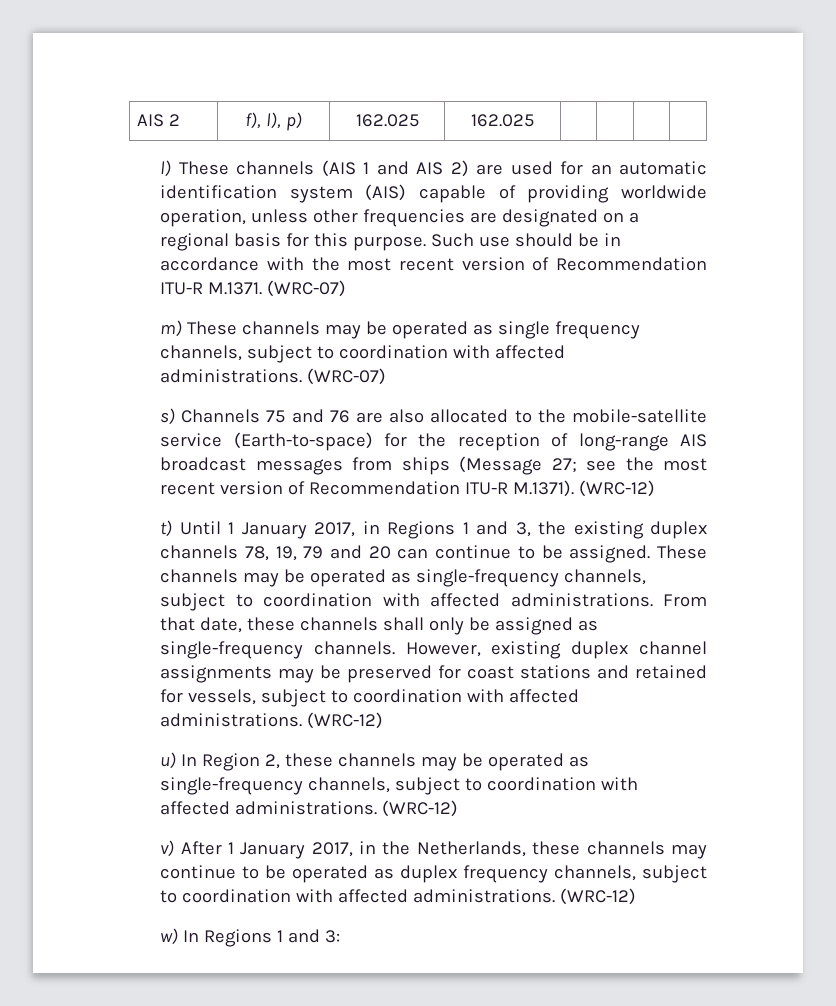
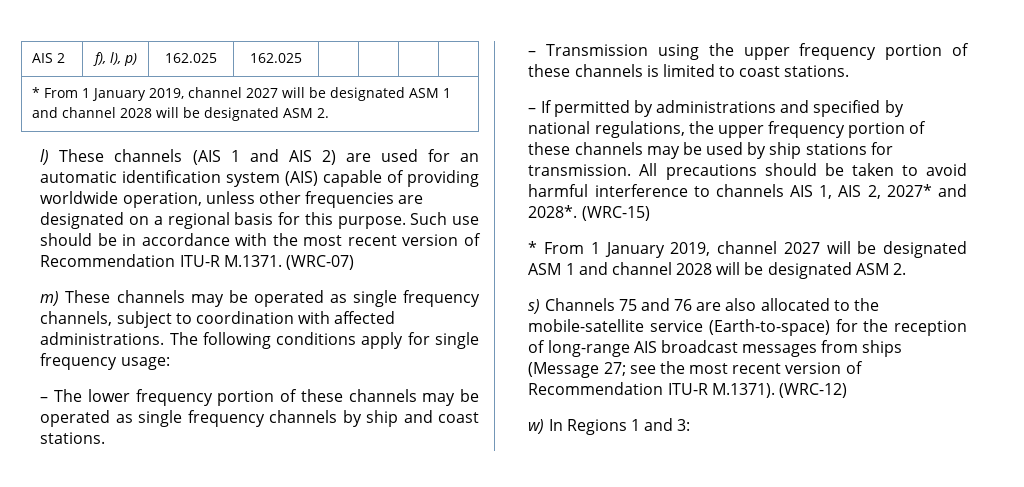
  AIS 2 | f), l), p) | 162.025 | 162.025 | | | |
+ * From 1 January 2019, channel 2027 will be designated ASM 1 and channel 2028 will be designated ASM 2.
- m) These channels may be operated as single frequency channels, subject to coordination with affected administrations. (WRC-07)
+ m) These channels may be operated as single frequency channels, subject to coordination with affected administrations. The following conditions apply for single frequency usage:
+ – The lower frequency portion of these channels may be operated as single frequency channels by ship and coast stations.
+ – Transmission using the upper frequency portion of these channels is limited to coast stations.
+ – If permitted by administrations and specified by national regulations, the upper frequency portion of these channels may be used by ship stations for transmission. All precautions should be taken to avoid harmful interference to channels AIS 1, AIS 2, 2027* and 2028*. (WRC-15)
+ * From 1 January 2019, channel 2027 will be designated ASM 1 and channel 2028 will be designated ASM 2.
- t) Until 1 January 2017, in Regions 1 and 3, the existing duplex channels 78, 19, 79 and 20 can continue to be assigned. These channels may be operated as single-frequency channels, subject to coordination with affected administrations. From that date, these channels shall only be assigned as single-frequency channels. However, existing duplex channel assignments may be preserved for coast stations and retained for vessels, subject to coordination with affected administrations. (WRC-12)
- u) In Region 2, these channels may be operated as single-frequency channels, subject to coordination with affected administrations. (WRC-12)
- v) After 1 January 2017, in the Netherlands, these channels may continue to be operated as duplex frequency channels, subject to coordination with affected administrations. (WRC-12)

